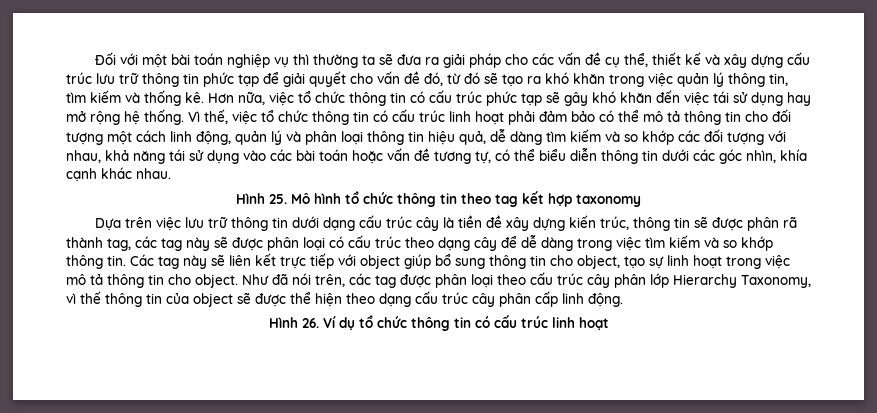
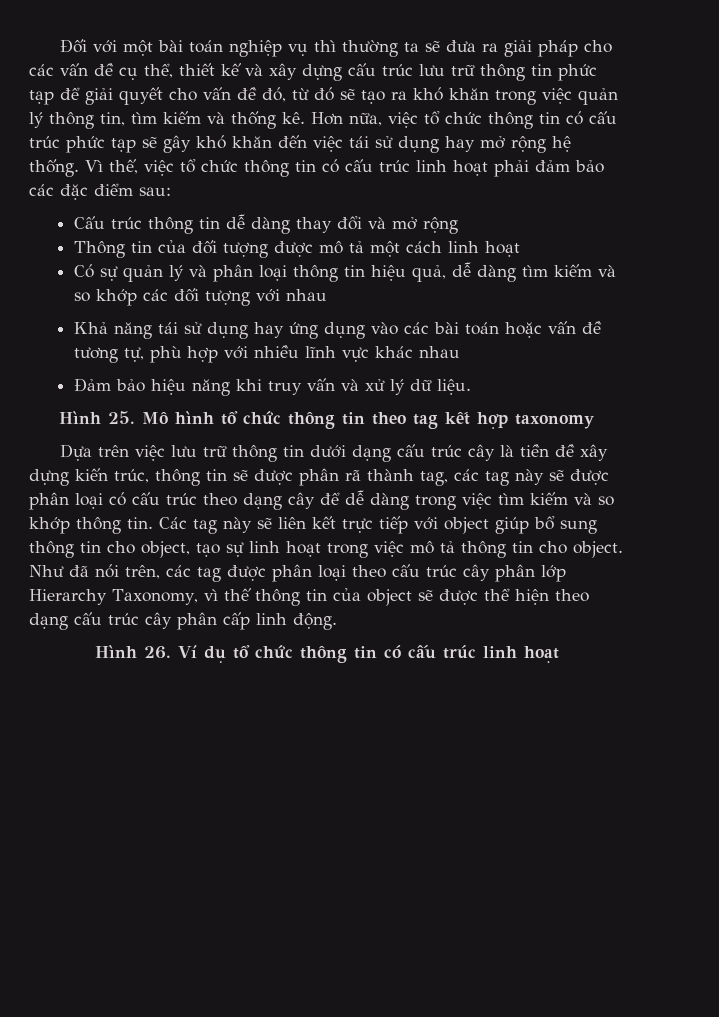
- Vì thế, việc tổ chức thông tin có cấu trúc linh hoạt phải đảm bảo có thể mô tả thông tin cho đối tượng một cách linh động, quản lý và phân loại thông tin hiệu quả, dễ dàng tìm kiếm và so khớp các đối tượng với nhau, khả năng tái sử dụng vào các bài toán hoặc vấn đề tương tự, có thể biểu diễn thông tin dưới các góc nhìn, khía cạnh khác nhau.
+ Vì thế, việc tổ chức thông tin có cấu trúc linh hoạt phải đảm bảo các đặc điểm sau:
+ Cấu trúc thông tin dễ dàng thay đổi và mở rộng
+ Thông tin của đối tượng được mô tả một cách linh hoạt
+ Có sự quản lý và phân loại thông tin hiệu quả, dễ dàng tìm kiếm và so khớp các đối tượng với nhau
+ Khả năng tái sử dụng hay ứng dụng vào các bài toán hoặc vấn đề tương tự, phù hợp với nhiều lĩnh vực khác nhau
+ Đảm bảo hiệu năng khi truy vấn và xử lý dữ liệu.

